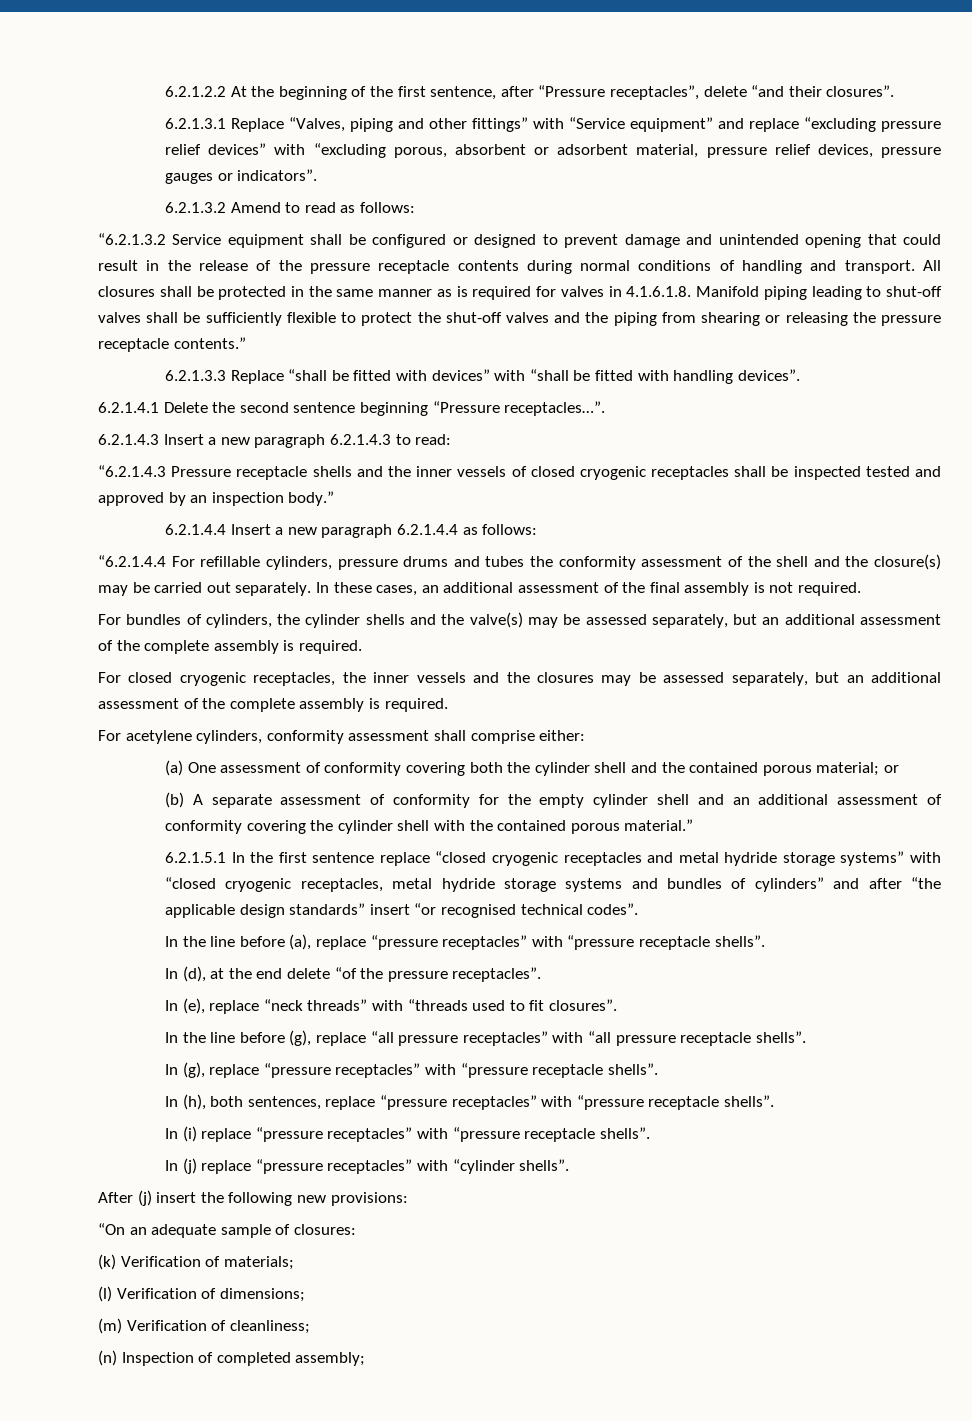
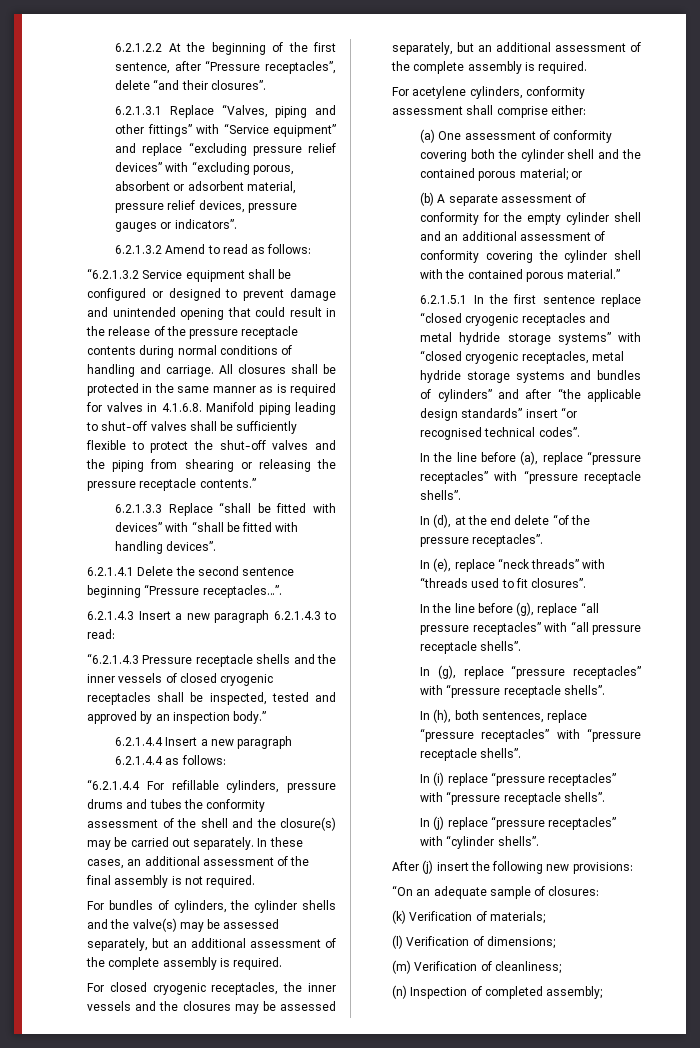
- “6.2.1.3.2 Service equipment shall be configured or designed to prevent damage and unintended opening that could result in the release of the pressure receptacle contents during normal conditions of handling and transport.
+ “6.2.1.3.2 Service equipment shall be configured or designed to prevent damage and unintended opening that could result in the release of the pressure receptacle contents during normal conditions of handling and carriage.
- All closures shall be protected in the same manner as is required for valves in 4.1.6.1.8. Manifold piping leading to shut-off valves shall be sufficiently flexible to protect the shut-off valves and the piping from shearing or releasing the pressure receptacle contents.”
+ All closures shall be protected in the same manner as is required for valves in 4.1.6.8. Manifold piping leading to shut-off valves shall be sufficiently flexible to protect the shut-off valves and the piping from shearing or releasing the pressure receptacle contents.”
- “6.2.1.4.3 Pressure receptacle shells and the inner vessels of closed cryogenic receptacles shall be inspected tested and approved by an inspection body.”
+ “6.2.1.4.3 Pressure receptacle shells and the inner vessels of closed cryogenic receptacles shall be inspected, tested and approved by an inspection body.”

